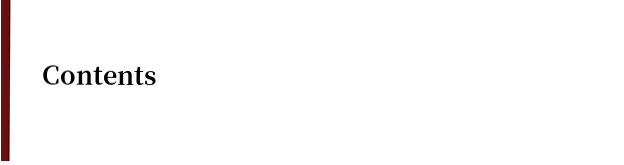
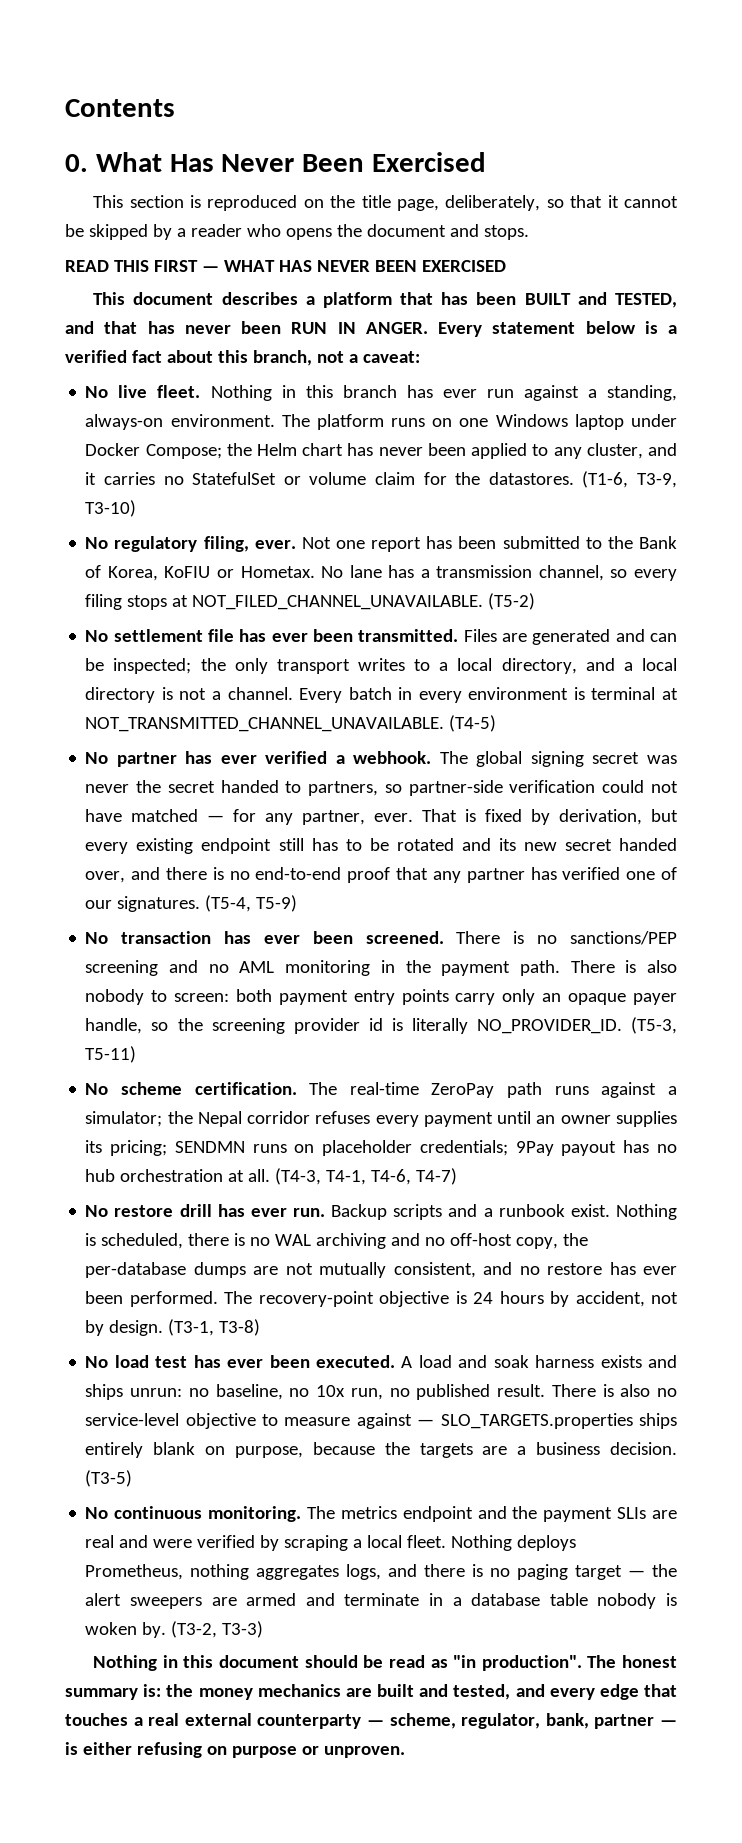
+ 0. What Has Never Been Exercised
+ This section is reproduced on the title page, deliberately, so that it cannot be skipped by a reader who opens the document and stops.
+ READ THIS FIRST — WHAT HAS NEVER BEEN EXERCISED
+ This document describes a platform that has been BUILT and TESTED, and that has never been RUN IN ANGER. Every statement below is a verified fact about this branch, not a caveat:
+ No live fleet. Nothing in this branch has ever run against a standing, always-on environment. The platform runs on one Windows laptop under Docker Compose; the Helm chart has never been applied to any cluster, and it carries no StatefulSet or volume claim for the datastores. (T1-6, T3-9, T3-10)
+ No regulatory filing, ever. Not one report has been submitted to the Bank of Korea, KoFIU or Hometax. No lane has a transmission channel, so every filing stops at NOT_FILED_CHANNEL_UNAVAILABLE. (T5-2)
+ No settlement file has ever been transmitted. Files are generated and can be inspected; the only transport writes to a local directory, and a local directory is not a channel. Every batch in every environment is terminal at NOT_TRANSMITTED_CHANNEL_UNAVAILABLE. (T4-5)
+ No partner has ever verified a webhook. The global signing secret was never the secret handed to partners, so partner-side verification could not have matched — for any partner, ever. That is fixed by derivation, but every existing endpoint still has to be rotated and its new secret handed over, and there is no end-to-end proof that any partner has verified one of our signatures. (T5-4, T5-9)
+ No transaction has ever been screened. There is no sanctions/PEP screening and no AML monitoring in the payment path. There is also nobody to screen: both payment entry points carry only an opaque payer handle, so the screening provider id is literally NO_PROVIDER_ID. (T5-3, T5-11)
+ No scheme certification. The real-time ZeroPay path runs against a simulator; the Nepal corridor refuses every payment until an owner supplies its pricing; SENDMN runs on placeholder credentials; 9Pay payout has no hub orchestration at all. (T4-3, T4-1, T4-6, T4-7)
+ No restore drill has ever run. Backup scripts and a runbook exist. Nothing is scheduled, there is no WAL archiving and no off-host copy, the per-database dumps are not mutually consistent, and no restore has ever been performed. The recovery-point objective is 24 hours by accident, not by design. (T3-1, T3-8)
+ No load test has ever been executed. A load and soak harness exists and ships unrun: no baseline, no 10x run, no published result. There is also no service-level objective to measure against — SLO_TARGETS.properties ships entirely blank on purpose, because the targets are a business decision. (T3-5)
+ No continuous monitoring. The metrics endpoint and the payment SLIs are real and were verified by scraping a local fleet. Nothing deploys Prometheus, nothing aggregates logs, and there is no paging target — the alert sweepers are armed and terminate in a database table nobody is woken by. (T3-2, T3-3)
+ Nothing in this document should be read as "in production". The honest summary is: the money mechanics are built and tested, and every edge that touches a real external counterparty — scheme, regulator, bank, partner — is either refusing on purpose or unproven.

